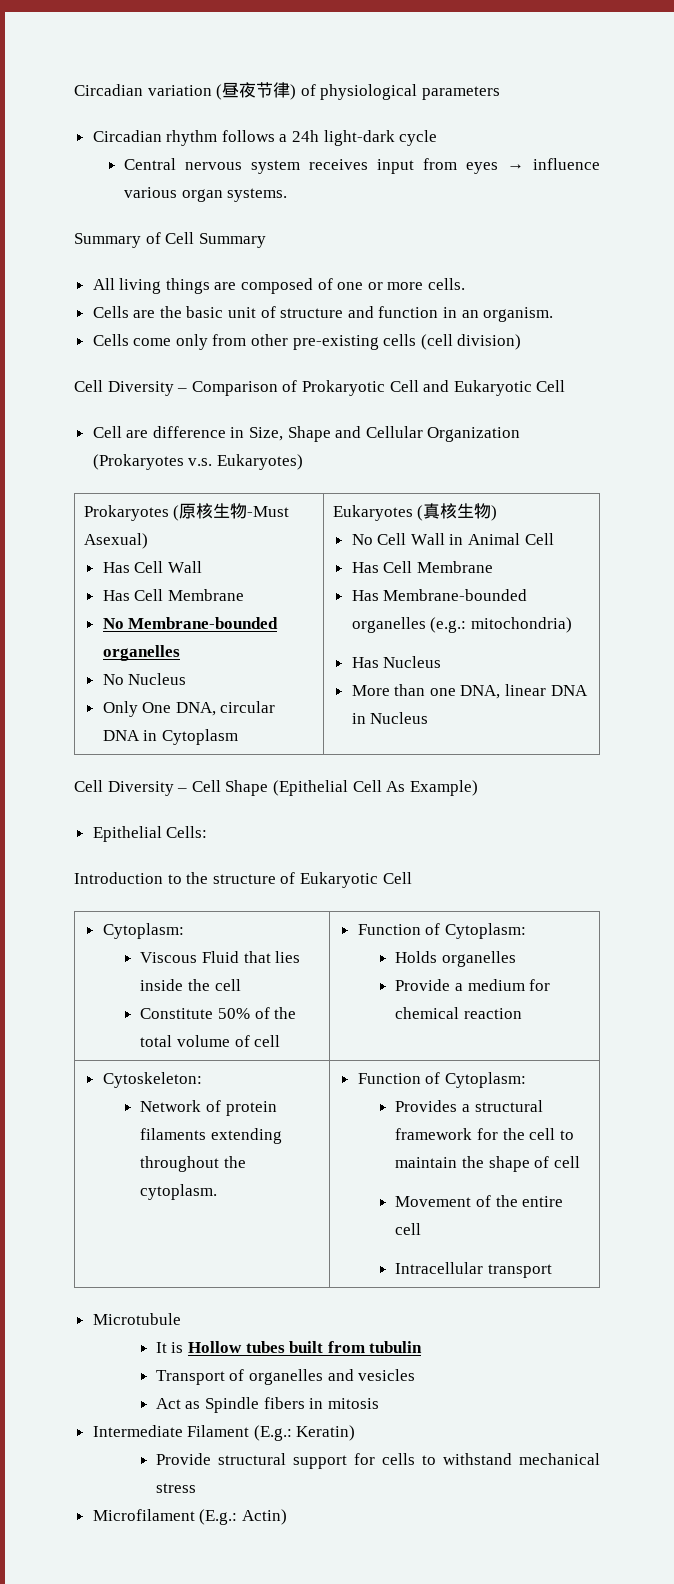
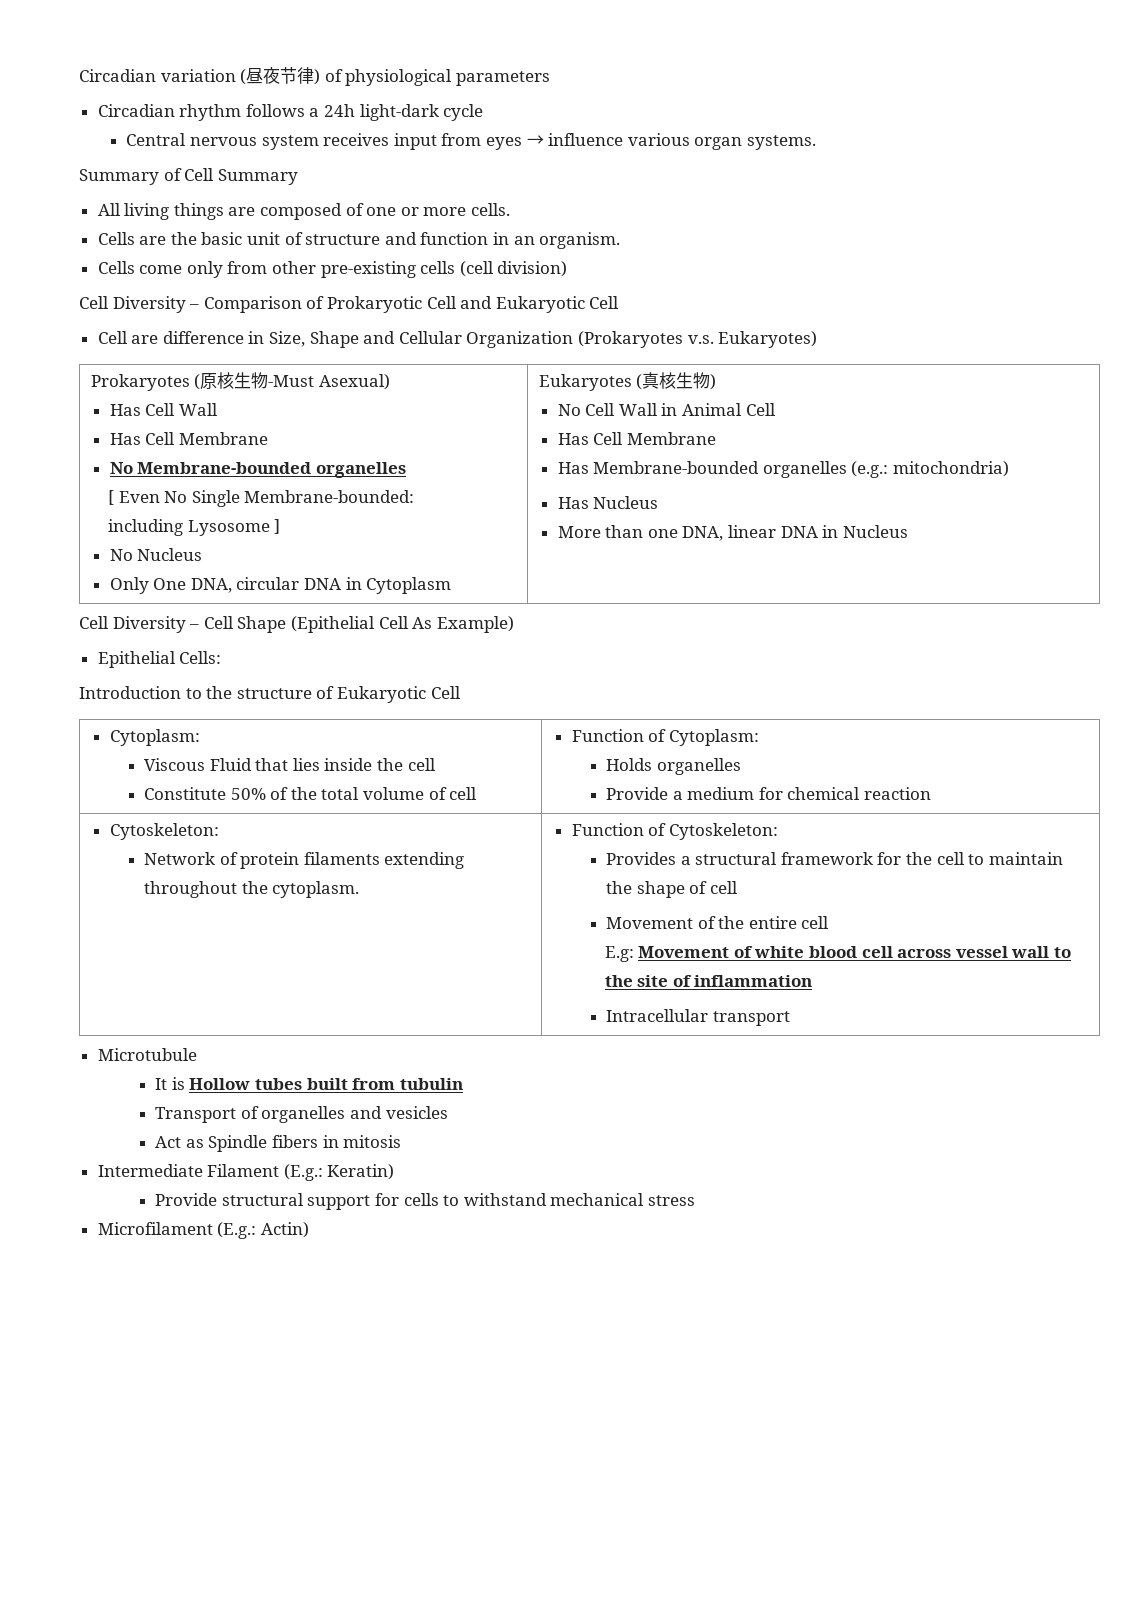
+ [ Even No Single Membrane-bounded:
+ including Lysosome ]
- Network of protein filaments extending throughout the cytoplasm. | Function of Cytoplasm:
+ Network of protein filaments extending throughout the cytoplasm. | Function of Cytoskeleton:
+ E.g: Movement of white blood cell across vessel wall to the site of inflammation

